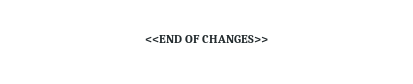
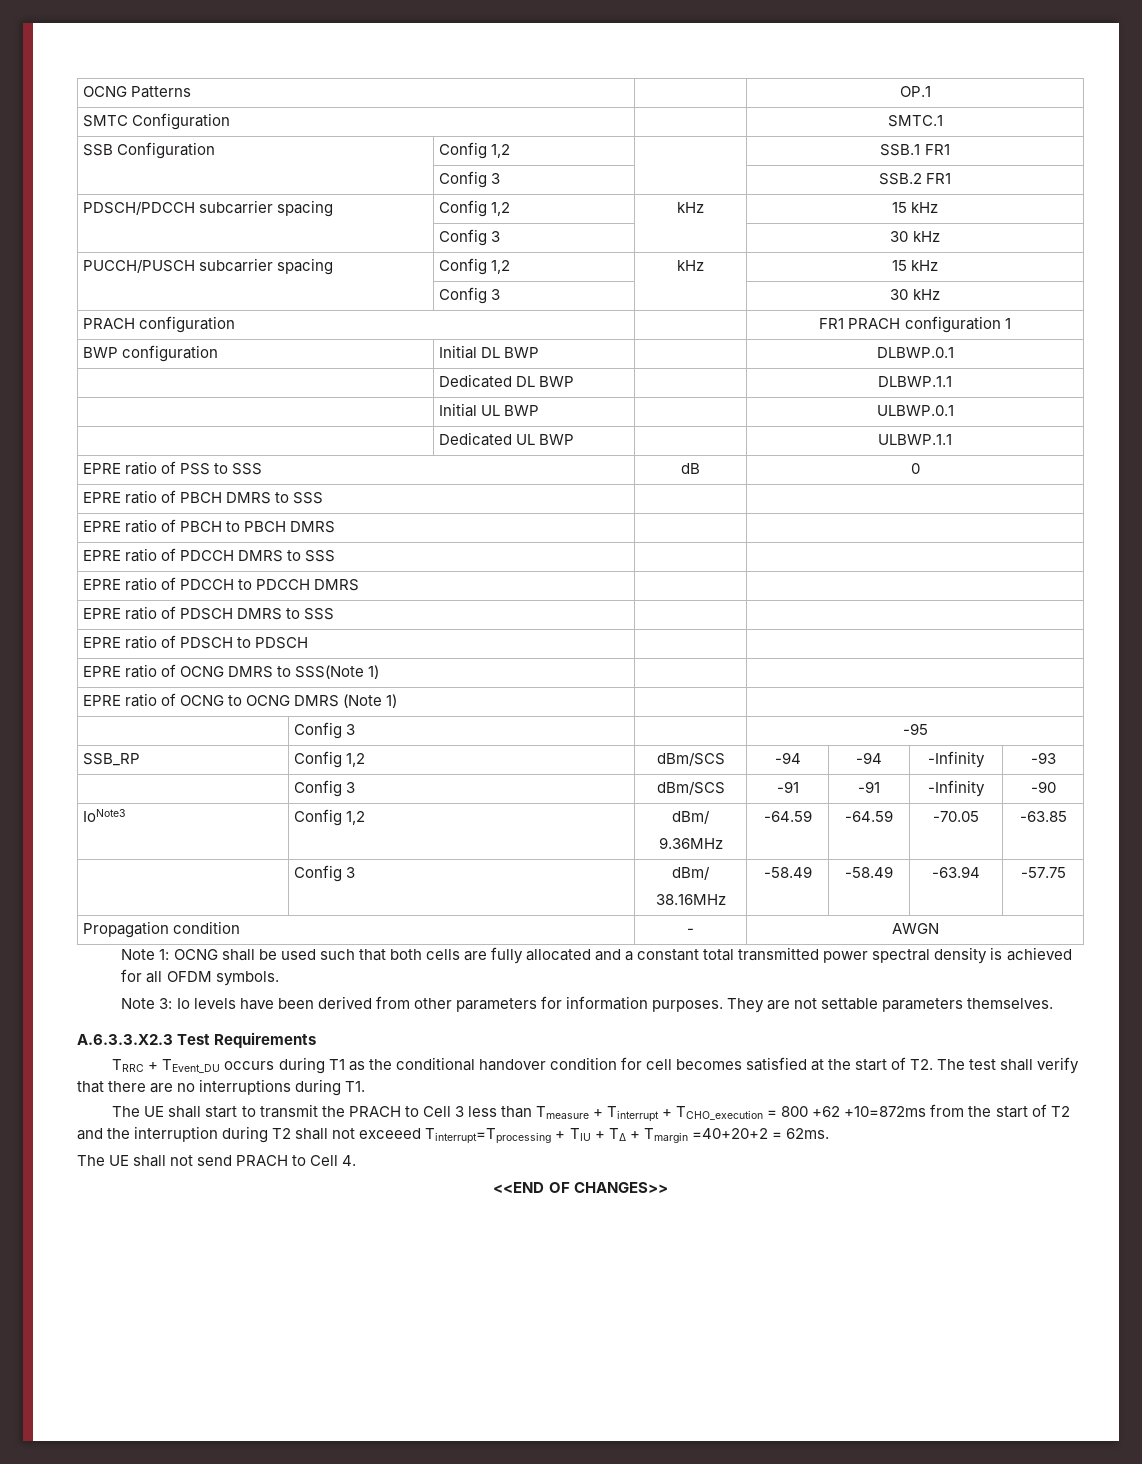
+ OCNG Patterns | | OP.1
+ SMTC Configuration | | SMTC.1
+ SSB Configuration | Config 1,2 | | SSB.1 FR1
+ | Config 3 | | SSB.2 FR1
+ PDSCH/PDCCH subcarrier spacing | Config 1,2 | kHz | 15 kHz
+ | Config 3 | | 30 kHz
+ PUCCH/PUSCH subcarrier spacing | Config 1,2 | kHz | 15 kHz
+ | Config 3 | | 30 kHz
+ PRACH configuration | | FR1 PRACH configuration 1
+ BWP configuration | Initial DL BWP | | DLBWP.0.1
+ | Dedicated DL BWP | | DLBWP.1.1
+ | Initial UL BWP | | ULBWP.0.1
+ | Dedicated UL BWP | | ULBWP.1.1
+ EPRE ratio of PSS to SSS | dB | 0
+ EPRE ratio of PBCH DMRS to SSS | |
+ EPRE ratio of PBCH to PBCH DMRS | |
+ EPRE ratio of PDCCH DMRS to SSS | |
+ EPRE ratio of PDCCH to PDCCH DMRS | |
+ EPRE ratio of PDSCH DMRS to SSS | |
+ EPRE ratio of PDSCH to PDSCH | |
+ EPRE ratio of OCNG DMRS to SSS(Note 1) | |
+ EPRE ratio of OCNG to OCNG DMRS (Note 1) | |
+ | Config 3 | | -95
+ SSB_RP | Config 1,2 | dBm/SCS | -94 | -94 | -Infinity | -93
+ | Config 3 | dBm/SCS | -91 | -91 | -Infinity | -90
+ IoNote3 | Config 1,2 | dBm/
+ 9.36MHz | -64.59 | -64.59 | -70.05 | -63.85
+ | Config 3 | dBm/
+ 38.16MHz | -58.49 | -58.49 | -63.94 | -57.75
+ Propagation condition | - | AWGN
+ Note 1: OCNG shall be used such that both cells are fully allocated and a constant total transmitted power spectral density is achieved for all OFDM symbols.
+ Note 3: Io levels have been derived from other parameters for information purposes. They are not settable parameters themselves.
+ A.6.3.3.X2.3 Test Requirements
+ TRRC + TEvent_DU occurs during T1 as the conditional handover condition for cell becomes satisfied at the start of T2. The test shall verify that there are no interruptions during T1.
+ The UE shall start to transmit the PRACH to Cell 3 less than Tmeasure + Tinterrupt + TCHO_execution = 800 +62 +10=872ms from the start of T2 and the interruption during T2 shall not exceeed Tinterrupt=Tprocessing + TIU + T∆ + Tmargin =40+20+2 = 62ms.
+ The UE shall not send PRACH to Cell 4.

